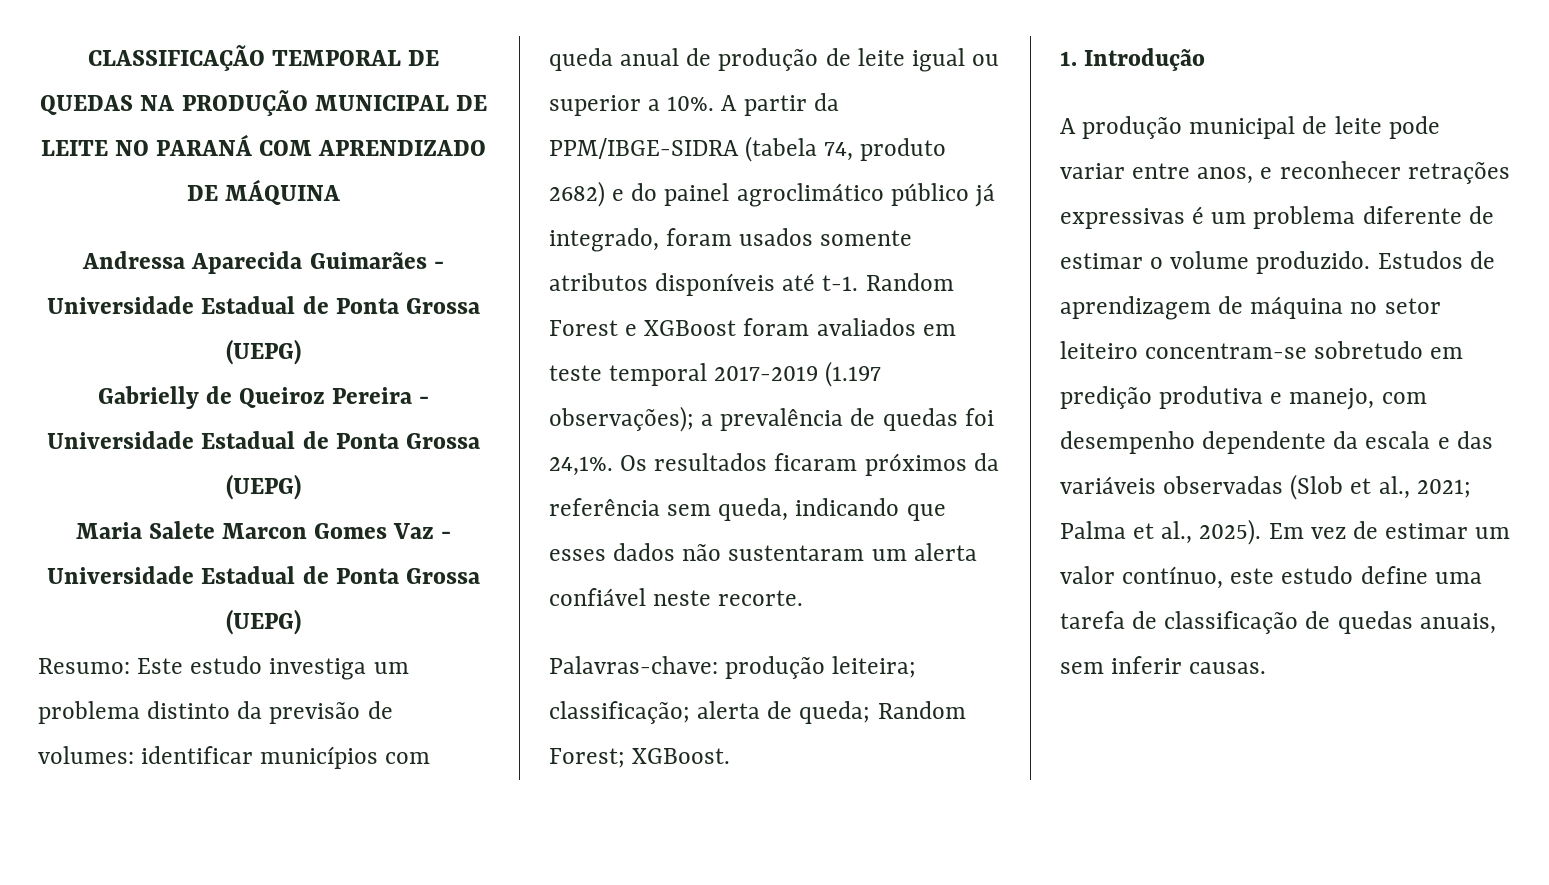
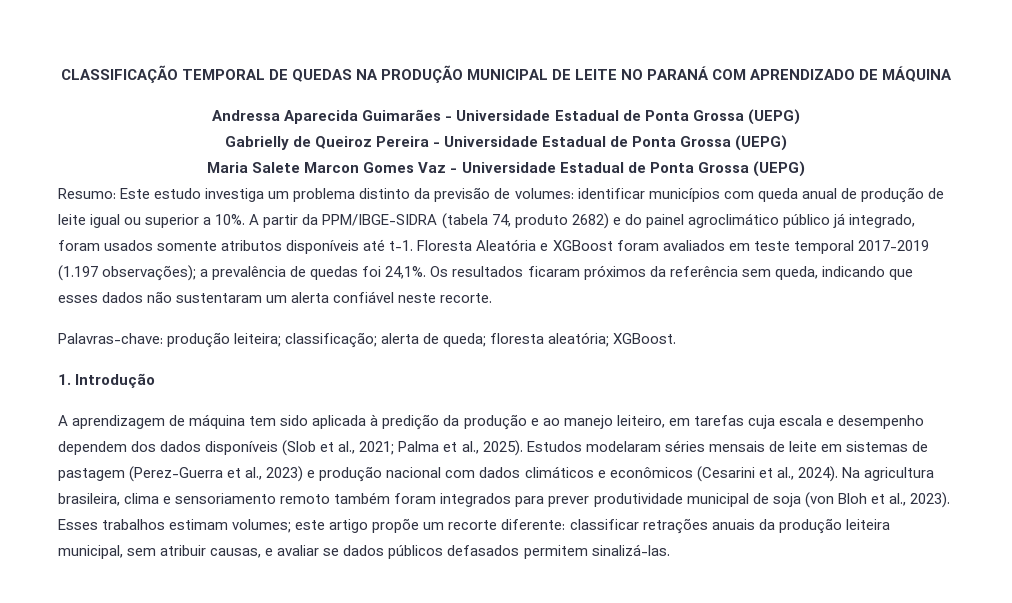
- Random Forest e XGBoost foram avaliados em teste temporal 2017-2019 (1.197 observações); a prevalência de quedas foi 24,1%.
+ Floresta Aleatória e XGBoost foram avaliados em teste temporal 2017-2019 (1.197 observações); a prevalência de quedas foi 24,1%.
- Palavras-chave: produção leiteira; classificação; alerta de queda; Random Forest; XGBoost.
+ Palavras-chave: produção leiteira; classificação; alerta de queda; floresta aleatória; XGBoost.
- A produção municipal de leite pode variar entre anos, e reconhecer retrações expressivas é um problema diferente de estimar o volume produzido. Estudos de aprendizagem de máquina no setor leiteiro concentram-se sobretudo em predição produtiva e manejo, com desempenho dependente da escala e das variáveis observadas (Slob et al., 2021; Palma et al., 2025).
+ A aprendizagem de máquina tem sido aplicada à predição da produção e ao manejo leiteiro, em tarefas cuja escala e desempenho dependem dos dados disponíveis (Slob et al., 2021; Palma et al., 2025).
- Em vez de estimar um valor contínuo, este estudo define uma tarefa de classificação de quedas anuais, sem inferir causas.
+ Estudos modelaram séries mensais de leite em sistemas de pastagem (Perez-Guerra et al., 2023) e produção nacional com dados climáticos e econômicos (Cesarini et al., 2024). Na agricultura brasileira, clima e sensoriamento remoto também foram integrados para prever produtividade municipal de soja (von Bloh et al., 2023). Esses trabalhos estimam volumes; este artigo propõe um recorte diferente: classificar retrações anuais da produção leiteira municipal, sem atribuir causas, e avaliar se dados públicos defasados permitem sinalizá-las.

